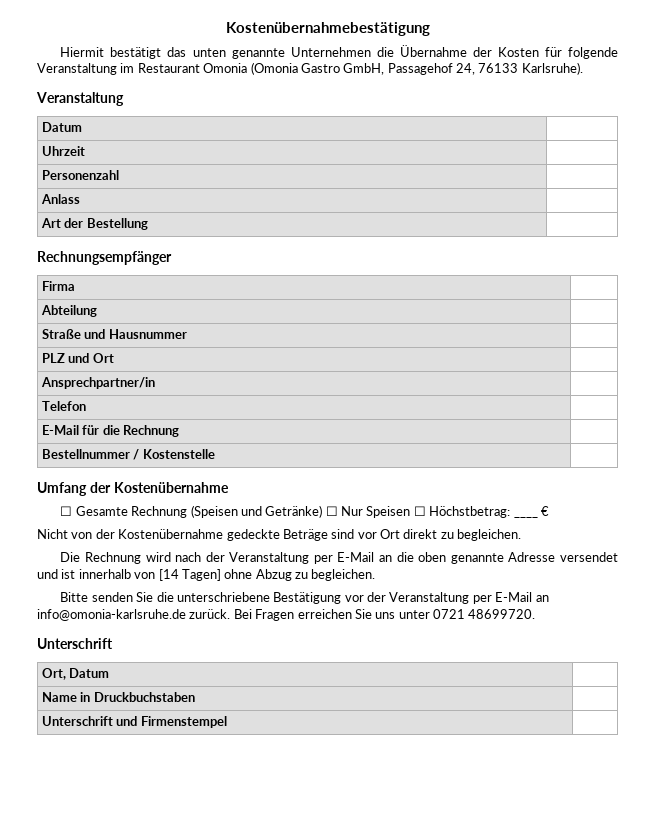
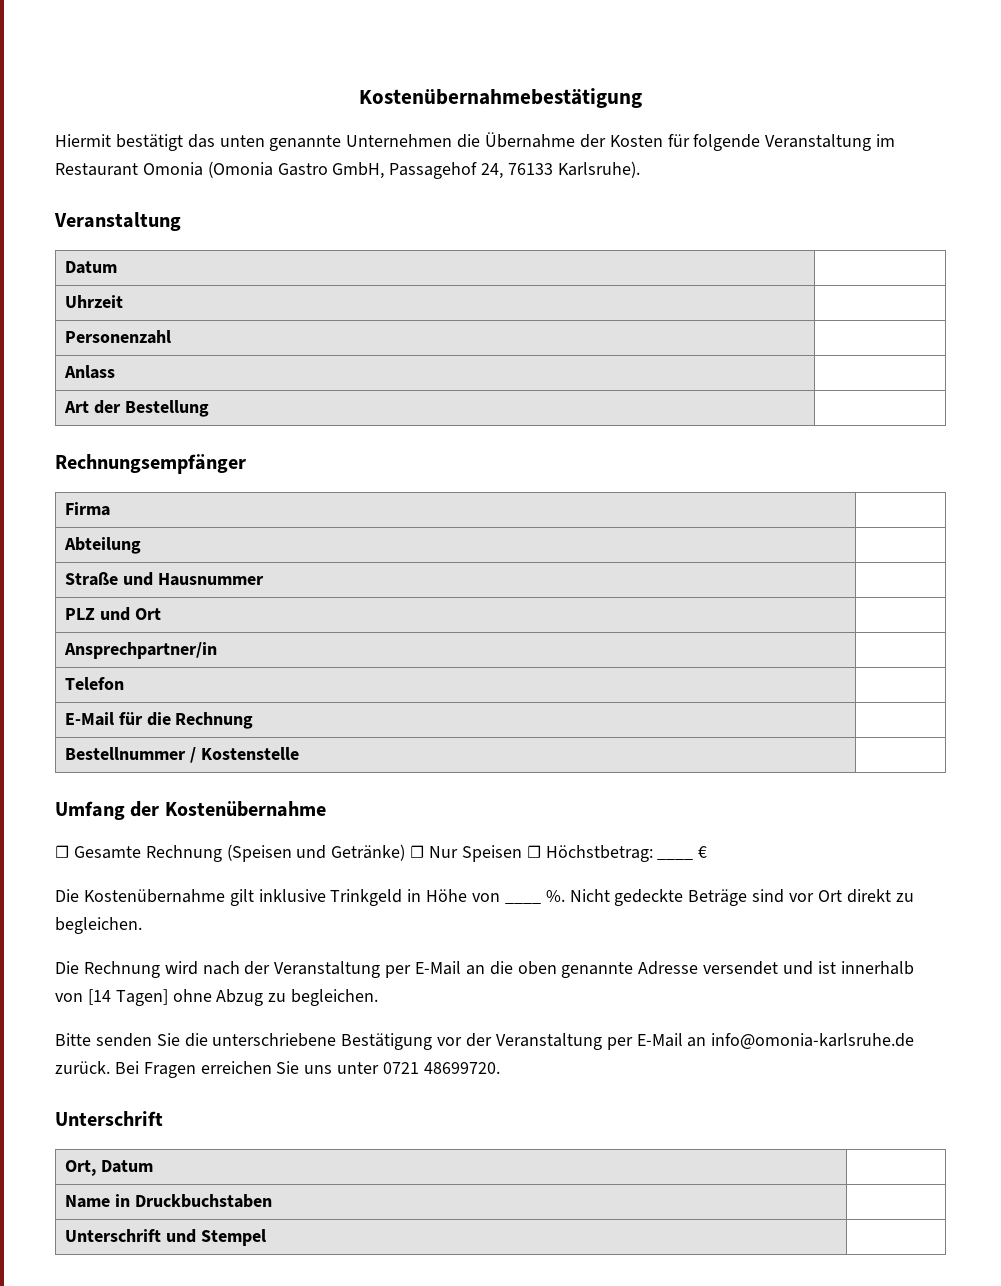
- Nicht von der Kostenübernahme gedeckte Beträge sind vor Ort direkt zu begleichen.
+ Die Kostenübernahme gilt inklusive Trinkgeld in Höhe von ____ %. Nicht gedeckte Beträge sind vor Ort direkt zu begleichen.
- Unterschrift und Firmenstempel |
+ Unterschrift und Stempel |

